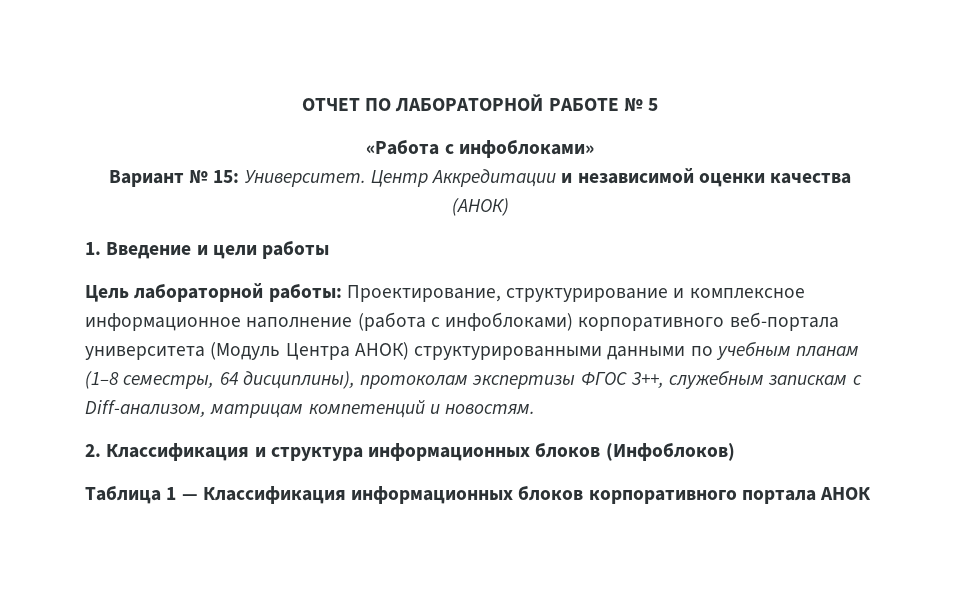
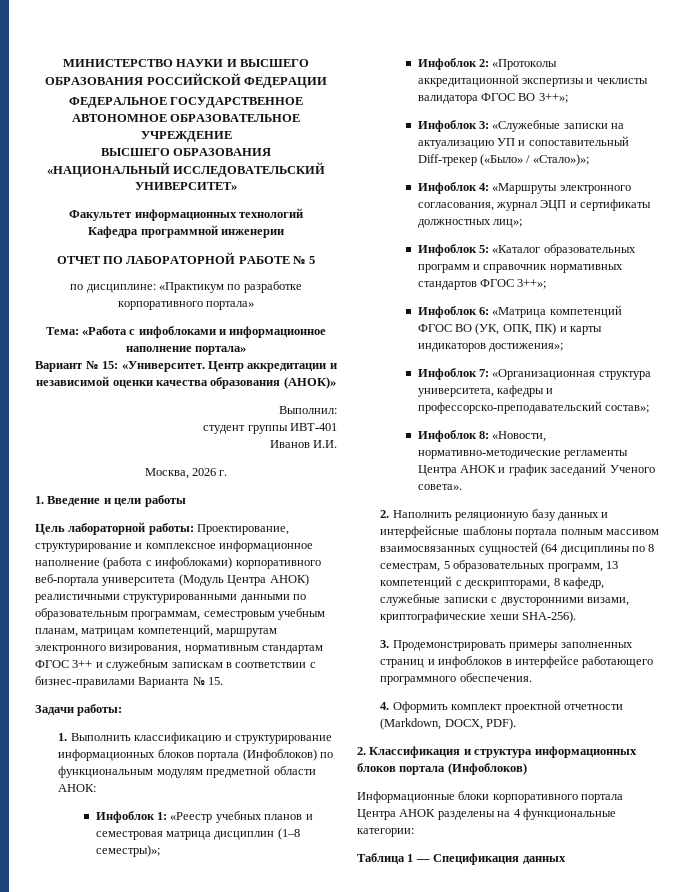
+ МИНИСТЕРСТВО НАУКИ И ВЫСШЕГО ОБРАЗОВАНИЯ РОССИЙСКОЙ ФЕДЕРАЦИИ
+ ФЕДЕРАЛЬНОЕ ГОСУДАРСТВЕННОЕ АВТОНОМНОЕ ОБРАЗОВАТЕЛЬНОЕ УЧРЕЖДЕНИЕ
+ ВЫСШЕГО ОБРАЗОВАНИЯ
+ «НАЦИОНАЛЬНЫЙ ИССЛЕДОВАТЕЛЬСКИЙ УНИВЕРСИТЕТ»
+ Факультет информационных технологий
+ Кафедра программной инженерии
- «Работа с инфоблоками»
+ по дисциплине: «Практикум по разработке корпоративного портала»
+ Тема: «Работа с инфоблоками и информационное наполнение портала»
- Вариант № 15: Университет. Центр Аккредитации и независимой оценки качества (АНОК)
+ Вариант № 15: «Университет. Центр аккредитации и независимой оценки качества образования (АНОК)»
+ Выполнил:
+ студент группы ИВТ-401
+ Иванов И.И.
+ Москва, 2026 г.
- Цель лабораторной работы: Проектирование, структурирование и комплексное информационное наполнение (работа с инфоблоками) корпоративного веб-портала университета (Модуль Центра АНОК) структурированными данными по учебным планам (1–8 семестры, 64 дисциплины), протоколам экспертизы ФГОС 3++, служебным запискам с Diff-анализом, матрицам компетенций и новостям.
+ Цель лабораторной работы: Проектирование, структурирование и комплексное информационное наполнение (работа с инфоблоками) корпоративного веб-портала университета (Модуль Центра АНОК) реалистичными структурированными данными по образовательным программам, семестровым учебным планам, матрицам компетенций, маршрутам электронного визирования, нормативным стандартам ФГОС 3++ и служебным запискам в соответствии с бизнес-правилами Варианта № 15.
+ Задачи работы:
+ 1. Выполнить классификацию и структурирование информационных блоков портала (Инфоблоков) по функциональным модулям предметной области АНОК:
+ Инфоблок 1: «Реестр учебных планов и семестровая матрица дисциплин (1–8 семестры)»;
+ Инфоблок 2: «Протоколы аккредитационной экспертизы и чеклисты валидатора ФГОС ВО 3++»;
+ Инфоблок 3: «Служебные записки на актуализацию УП и сопоставительный Diff-трекер («Было» / «Стало»)»;
+ Инфоблок 4: «Маршруты электронного согласования, журнал ЭЦП и сертификаты должностных лиц»;
+ Инфоблок 5: «Каталог образовательных программ и справочник нормативных стандартов ФГОС 3++»;
+ Инфоблок 6: «Матрица компетенций ФГОС ВО (УК, ОПК, ПК) и карты индикаторов достижения»;
+ Инфоблок 7: «Организационная структура университета, кафедры и профессорско-преподавательский состав»;
+ Инфоблок 8: «Новости, нормативно-методические регламенты Центра АНОК и график заседаний Ученого совета».
+ 2. Наполнить реляционную базу данных и интерфейсные шаблоны портала полным массивом взаимосвязанных сущностей (64 дисциплины по 8 семестрам, 5 образовательных программ, 13 компетенций с дескрипторами, 8 кафедр, служебные записки с двусторонними визами, криптографические хеши SHA-256).
+ 3. Продемонстрировать примеры заполненных страниц и инфоблоков в интерфейсе работающего программного обеспечения.
+ 4. Оформить комплект проектной отчетности (Markdown, DOCX, PDF).
- 2. Классификация и структура информационных блоков (Инфоблоков)
+ 2. Классификация и структура информационных блоков портала (Инфоблоков)
- Таблица 1 — Классификация информационных блоков корпоративного портала АНОК
+ Информационные блоки корпоративного портала Центра АНОК разделены на 4 функциональные категории:
+ Таблица 1 — Спецификация данных

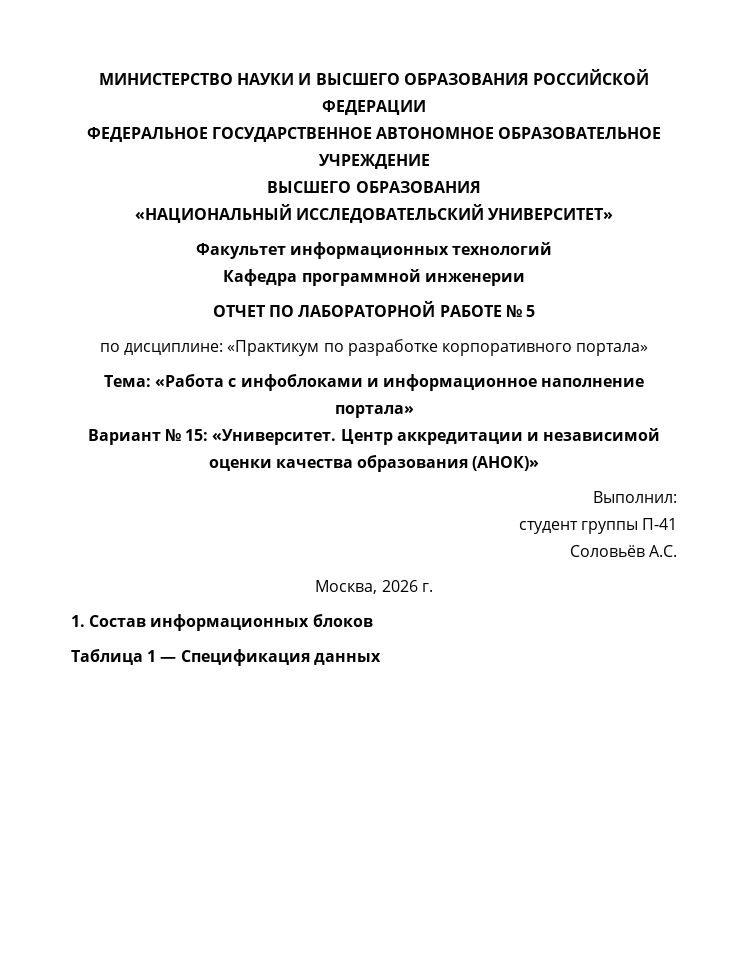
- студент группы ИВТ-401
- Иванов И.И.
+ студент группы П-41
+ Соловьёв А.С.
- 1. Введение и цели работы
- Цель лабораторной работы: Проектирование, структурирование и комплексное информационное наполнение (работа с инфоблоками) корпоративного веб-портала университета (Модуль Центра АНОК) реалистичными структурированными данными по образовательным программам, семестровым учебным планам, матрицам компетенций, маршрутам электронного визирования, нормативным стандартам ФГОС 3++ и служебным запискам в соответствии с бизнес-правилами Варианта № 15.
- Задачи работы:
- 1. Выполнить классификацию и структурирование информационных блоков портала (Инфоблоков) по функциональным модулям предметной области АНОК:
- Инфоблок 1: «Реестр учебных планов и семестровая матрица дисциплин (1–8 семестры)»;
- Инфоблок 2: «Протоколы аккредитационной экспертизы и чеклисты валидатора ФГОС ВО 3++»;
- Инфоблок 3: «Служебные записки на актуализацию УП и сопоставительный Diff-трекер («Было» / «Стало»)»;
- Инфоблок 4: «Маршруты электронного согласования, журнал ЭЦП и сертификаты должностных лиц»;
- Инфоблок 5: «Каталог образовательных программ и справочник нормативных стандартов ФГОС 3++»;
- Инфоблок 6: «Матрица компетенций ФГОС ВО (УК, ОПК, ПК) и карты индикаторов достижения»;
- Инфоблок 7: «Организационная структура университета, кафедры и профессорско-преподавательский состав»;
- Инфоблок 8: «Новости, нормативно-методические регламенты Центра АНОК и график заседаний Ученого совета».
- 2. Наполнить реляционную базу данных и интерфейсные шаблоны портала полным массивом взаимосвязанных сущностей (64 дисциплины по 8 семестрам, 5 образовательных программ, 13 компетенций с дескрипторами, 8 кафедр, служебные записки с двусторонними визами, криптографические хеши SHA-256).
- 3. Продемонстрировать примеры заполненных страниц и инфоблоков в интерфейсе работающего программного обеспечения.
- 4. Оформить комплект проектной отчетности (Markdown, DOCX, PDF).
- 2. Классификация и структура информационных блоков портала (Инфоблоков)
- Информационные блоки корпоративного портала Центра АНОК разделены на 4 функциональные категории:
+ 1. Состав информационных блоков

